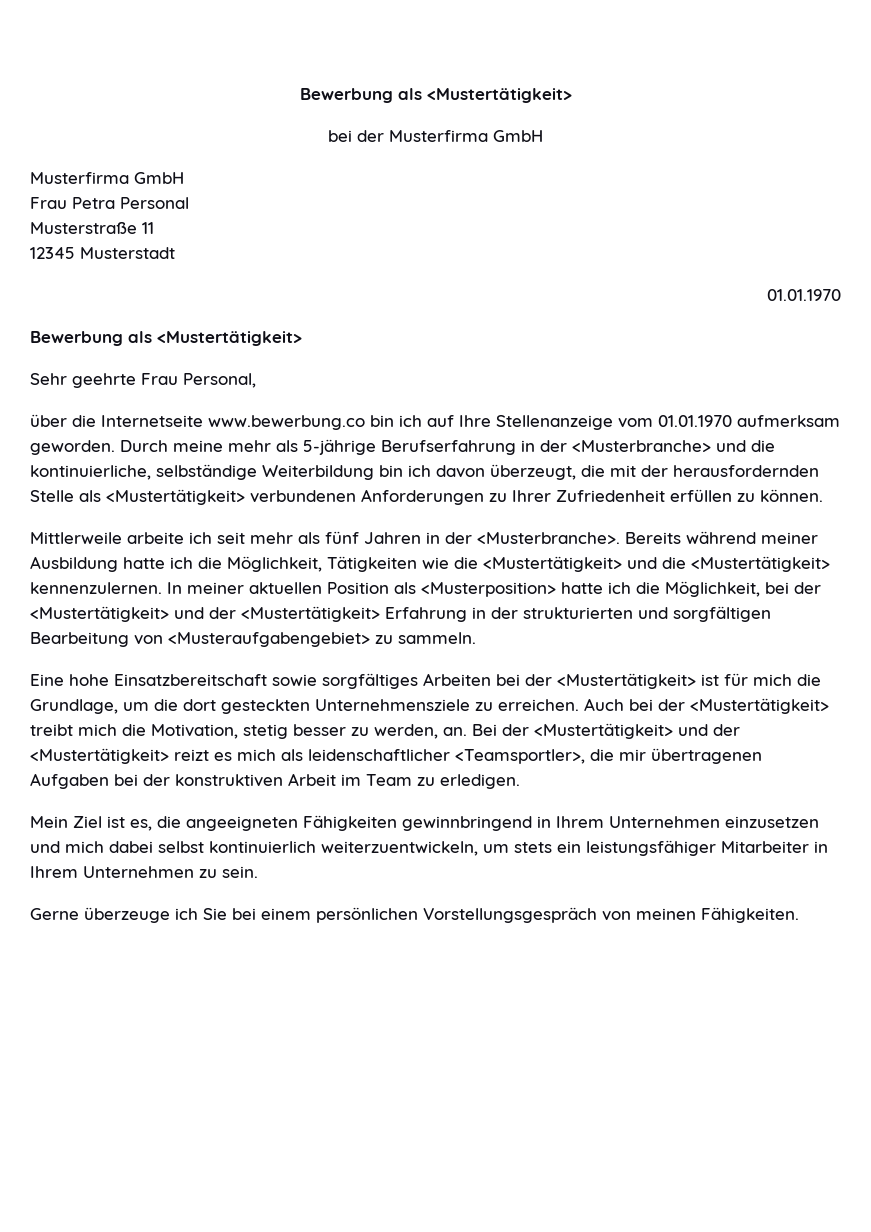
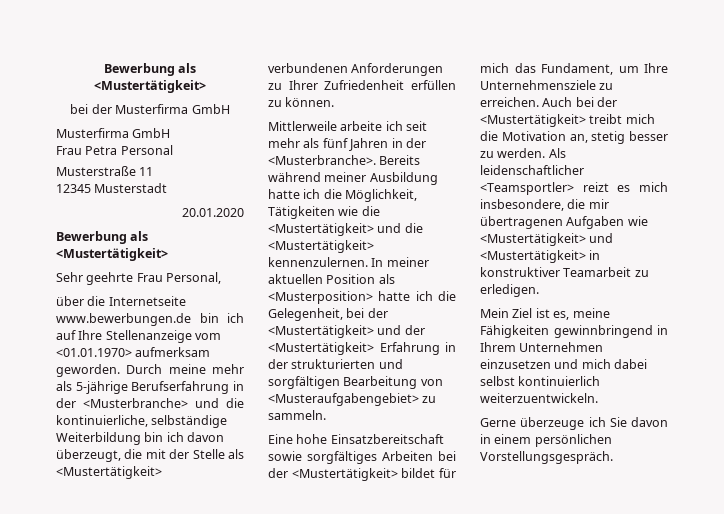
  12345 Musterstadt
- 01.01.1970
+ 20.01.2020
- über die Internetseite www.bewerbung.co bin ich auf Ihre Stellenanzeige vom 01.01.1970 aufmerksam geworden.
+ über die Internetseite www.bewerbungen.de bin ich auf Ihre Stellenanzeige vom <01.01.1970> aufmerksam geworden.
- Durch meine mehr als 5-jährige Berufserfahrung in der <Musterbranche> und die kontinuierliche, selbständige Weiterbildung bin ich davon überzeugt, die mit der herausfordernden Stelle als <Mustertätigkeit> verbundenen Anforderungen zu Ihrer Zufriedenheit erfüllen zu können.
+ Durch meine mehr als 5-jährige Berufserfahrung in der <Musterbranche> und die kontinuierliche, selbständige Weiterbildung bin ich davon überzeugt, die mit der Stelle als <Mustertätigkeit> verbundenen Anforderungen zu Ihrer Zufriedenheit erfüllen zu können.
- In meiner aktuellen Position als <Musterposition> hatte ich die Möglichkeit, bei der <Mustertätigkeit> und der <Mustertätigkeit> Erfahrung in der strukturierten und sorgfältigen Bearbeitung von <Musteraufgabengebiet> zu sammeln.
+ In meiner aktuellen Position als <Musterposition> hatte ich die Gelegenheit, bei der <Mustertätigkeit> und der <Mustertätigkeit> Erfahrung in der strukturierten und sorgfältigen Bearbeitung von <Musteraufgabengebiet> zu sammeln.
- Eine hohe Einsatzbereitschaft sowie sorgfältiges Arbeiten bei der <Mustertätigkeit> ist für mich die Grundlage, um die dort gesteckten Unternehmensziele zu erreichen.
+ Eine hohe Einsatzbereitschaft sowie sorgfältiges Arbeiten bei der <Mustertätigkeit> bildet für mich das Fundament, um Ihre Unternehmensziele zu erreichen.
- Auch bei der <Mustertätigkeit> treibt mich die Motivation, stetig besser zu werden, an. Bei der <Mustertätigkeit> und der <Mustertätigkeit> reizt es mich als leidenschaftlicher <Teamsportler>, die mir übertragenen Aufgaben bei der konstruktiven Arbeit im Team zu erledigen.
+ Auch bei der <Mustertätigkeit> treibt mich die Motivation an, stetig besser zu werden. Als leidenschaftlicher <Teamsportler> reizt es mich insbesondere, die mir übertragenen Aufgaben wie <Mustertätigkeit> und <Mustertätigkeit> in konstruktiver Teamarbeit zu erledigen.
- Mein Ziel ist es, die angeeigneten Fähigkeiten gewinnbringend in Ihrem Unternehmen einzusetzen und mich dabei selbst kontinuierlich weiterzuentwickeln, um stets ein leistungsfähiger Mitarbeiter in Ihrem Unternehmen zu sein.
- Gerne überzeuge ich Sie bei einem persönlichen Vorstellungsgespräch von meinen Fähigkeiten.
+ Mein Ziel ist es, meine Fähigkeiten gewinnbringend in Ihrem Unternehmen einzusetzen und mich dabei selbst kontinuierlich weiterzuentwickeln.
+ Gerne überzeuge ich Sie davon in einem persönlichen Vorstellungsgespräch.

